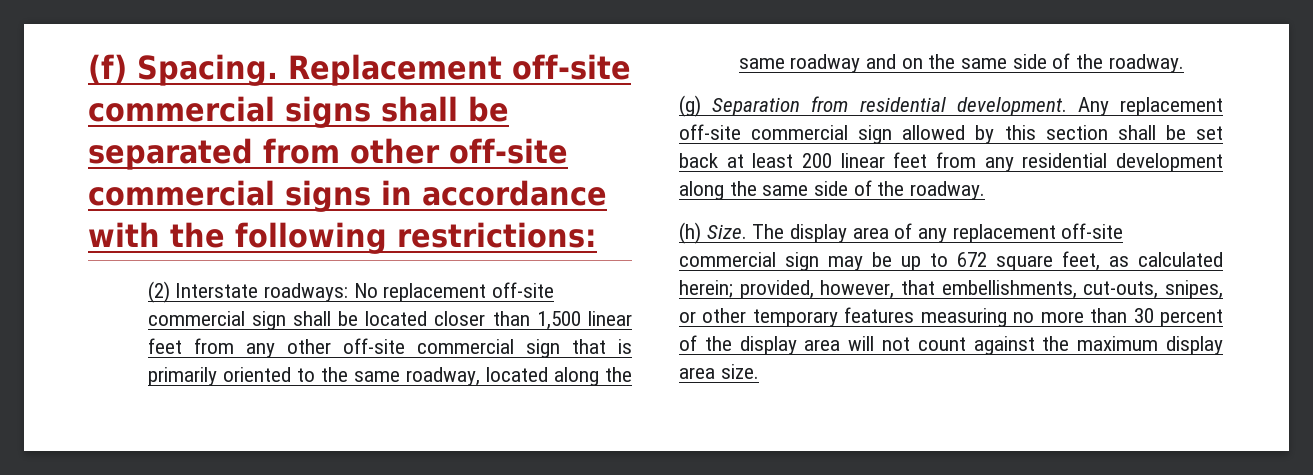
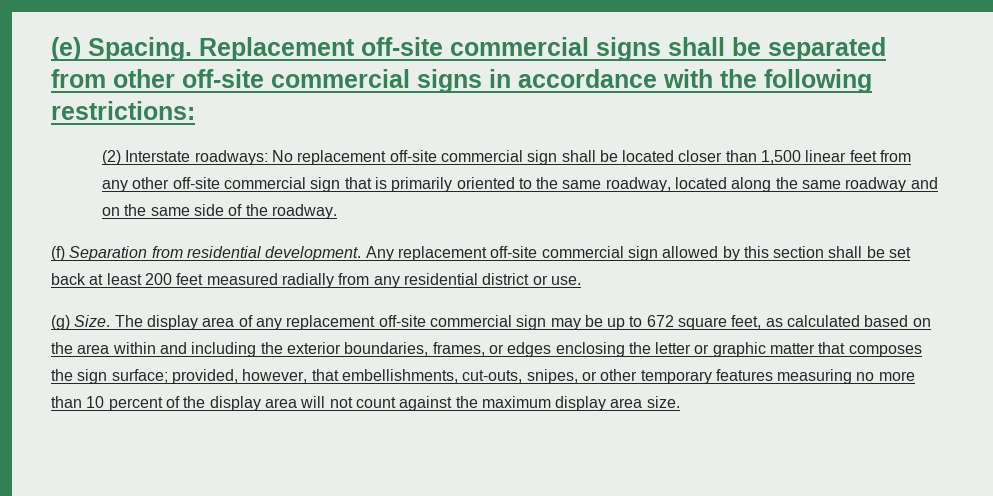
- (f) Spacing.
+ (e) Spacing.
- (g) Separation from residential development.
+ (f) Separation from residential development.
- Any replacement off-site commercial sign allowed by this section shall be set back at least 200 linear feet from any residential development along the same side of the roadway.
- (h) Size.
+ Any replacement off-site commercial sign allowed by this section shall be set back at least 200 feet measured radially from any residential district or use.
+ (g) Size.
- The display area of any replacement off-site commercial sign may be up to 672 square feet, as calculated herein; provided, however, that embellishments, cut-outs, snipes, or other temporary features measuring no more than 30 percent of the display area will not count against the maximum display area size.
+ The display area of any replacement off-site commercial sign may be up to 672 square feet, as calculated based on the area within and including the exterior boundaries, frames, or edges enclosing the letter or graphic matter that composes the sign surface; provided, however, that embellishments, cut-outs, snipes, or other temporary features measuring no more than 10 percent of the display area will not count against the maximum display area size.

